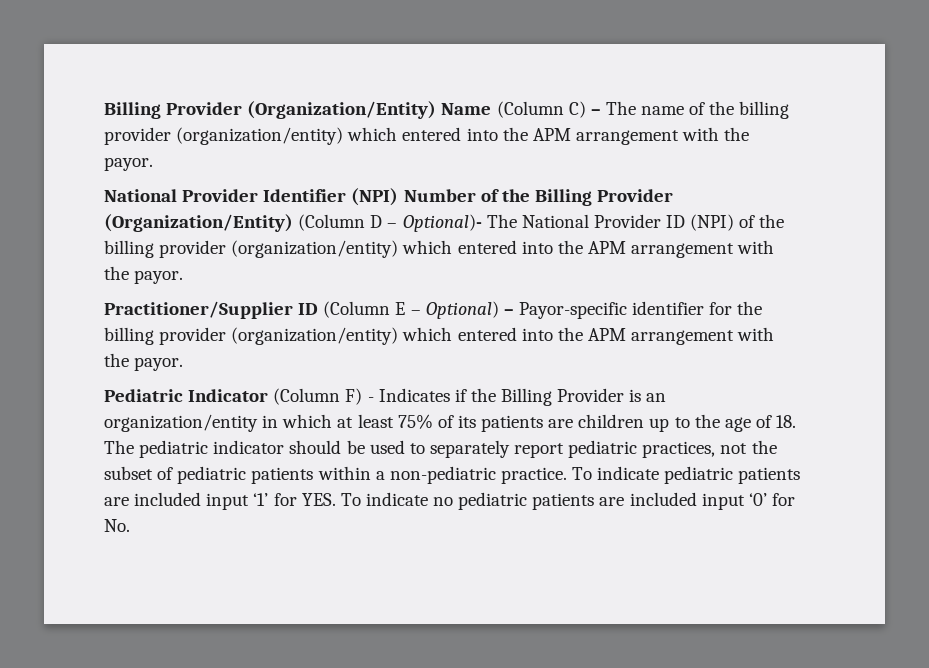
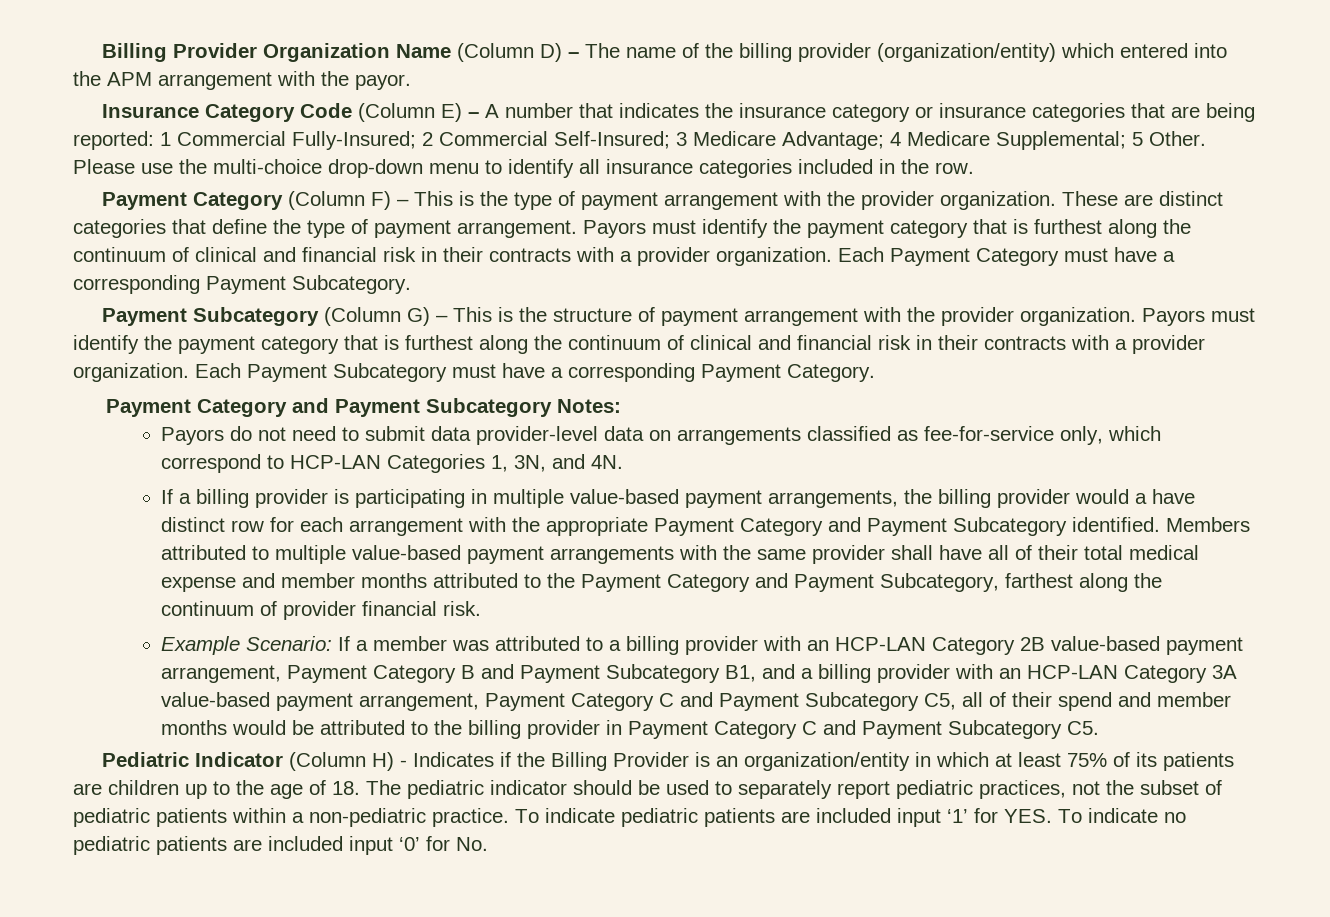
- Billing Provider (Organization/Entity) Name (Column C) – The name of the billing provider (organization/entity) which entered into the APM arrangement with the payor.
+ Billing Provider Organization Name (Column D) – The name of the billing provider (organization/entity) which entered into the APM arrangement with the payor.
- National Provider Identifier (NPI) Number of the Billing Provider (Organization/Entity) (Column D – Optional)- The National Provider ID (NPI) of the billing provider (organization/entity) which entered into the APM arrangement with the payor.
- Practitioner/Supplier ID (Column E – Optional) – Payor-specific identifier for the billing provider (organization/entity) which entered into the APM arrangement with the payor.
+ Insurance Category Code (Column E) – A number that indicates the insurance category or insurance categories that are being reported: 1 Commercial Fully-Insured; 2 Commercial Self-Insured; 3 Medicare Advantage; 4 Medicare Supplemental; 5 Other. Please use the multi-choice drop-down menu to identify all insurance categories included in the row.
+ Payment Category (Column F) – This is the type of payment arrangement with the provider organization. These are distinct categories that define the type of payment arrangement. Payors must identify the payment category that is furthest along the continuum of clinical and financial risk in their contracts with a provider organization. Each Payment Category must have a corresponding Payment Subcategory.
+ Payment Subcategory (Column G) – This is the structure of payment arrangement with the provider organization. Payors must identify the payment category that is furthest along the continuum of clinical and financial risk in their contracts with a provider organization. Each Payment Subcategory must have a corresponding Payment Category.
+ Payment Category and Payment Subcategory Notes:
+ Payors do not need to submit data provider-level data on arrangements classified as fee-for-service only, which correspond to HCP-LAN Categories 1, 3N, and 4N.
+ If a billing provider is participating in multiple value-based payment arrangements, the billing provider would a have distinct row for each arrangement with the appropriate Payment Category and Payment Subcategory identified. Members attributed to multiple value-based payment arrangements with the same provider shall have all of their total medical expense and member months attributed to the Payment Category and Payment Subcategory, farthest along the continuum of provider financial risk.
+ Example Scenario: If a member was attributed to a billing provider with an HCP-LAN Category 2B value-based payment arrangement, Payment Category B and Payment Subcategory B1, and a billing provider with an HCP-LAN Category 3A value-based payment arrangement, Payment Category C and Payment Subcategory C5, all of their spend and member months would be attributed to the billing provider in Payment Category C and Payment Subcategory C5.
- Pediatric Indicator (Column F) - Indicates if the Billing Provider is an organization/entity in which at least 75% of its patients are children up to the age of 18. The pediatric indicator should be used to separately report pediatric practices, not the subset of pediatric patients within a non-pediatric practice.
+ Pediatric Indicator (Column H) - Indicates if the Billing Provider is an organization/entity in which at least 75% of its patients are children up to the age of 18. The pediatric indicator should be used to separately report pediatric practices, not the subset of pediatric patients within a non-pediatric practice.

